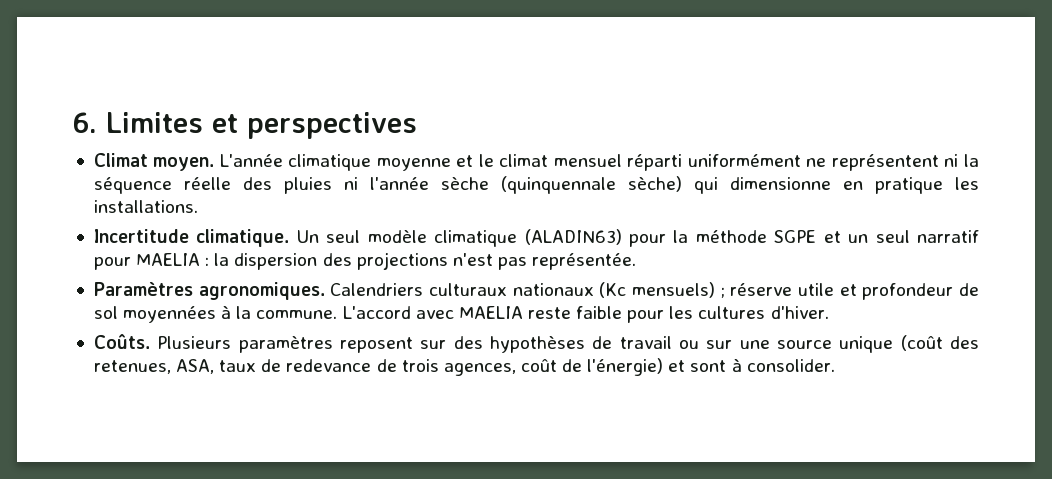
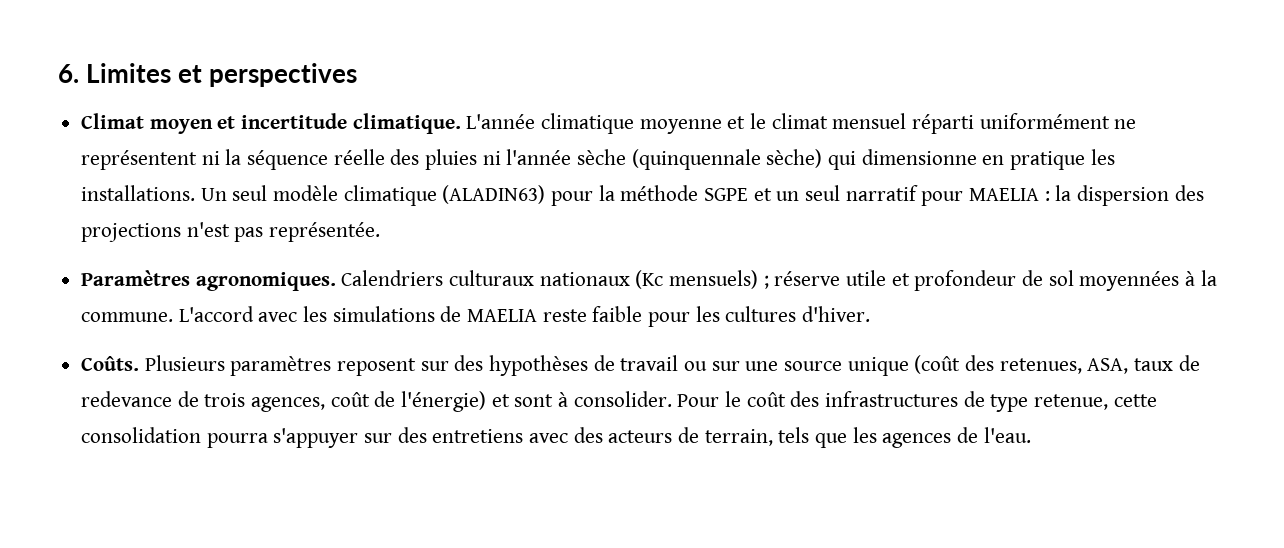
- Climat moyen.
+ Climat moyen et incertitude climatique.
- L'année climatique moyenne et le climat mensuel réparti uniformément ne représentent ni la séquence réelle des pluies ni l'année sèche (quinquennale sèche) qui dimensionne en pratique les installations.
- Incertitude climatique. Un seul modèle climatique (ALADIN63) pour la méthode SGPE et un seul narratif pour MAELIA : la dispersion des projections n'est pas représentée.
+ L'année climatique moyenne et le climat mensuel réparti uniformément ne représentent ni la séquence réelle des pluies ni l'année sèche (quinquennale sèche) qui dimensionne en pratique les installations. Un seul modèle climatique (ALADIN63) pour la méthode SGPE et un seul narratif pour MAELIA : la dispersion des projections n'est pas représentée.
- L'accord avec MAELIA reste faible pour les cultures d'hiver.
+ L'accord avec les simulations de MAELIA reste faible pour les cultures d'hiver.
+ Pour le coût des infrastructures de type retenue, cette consolidation pourra s'appuyer sur des entretiens avec des acteurs de terrain, tels que les agences de l'eau.

